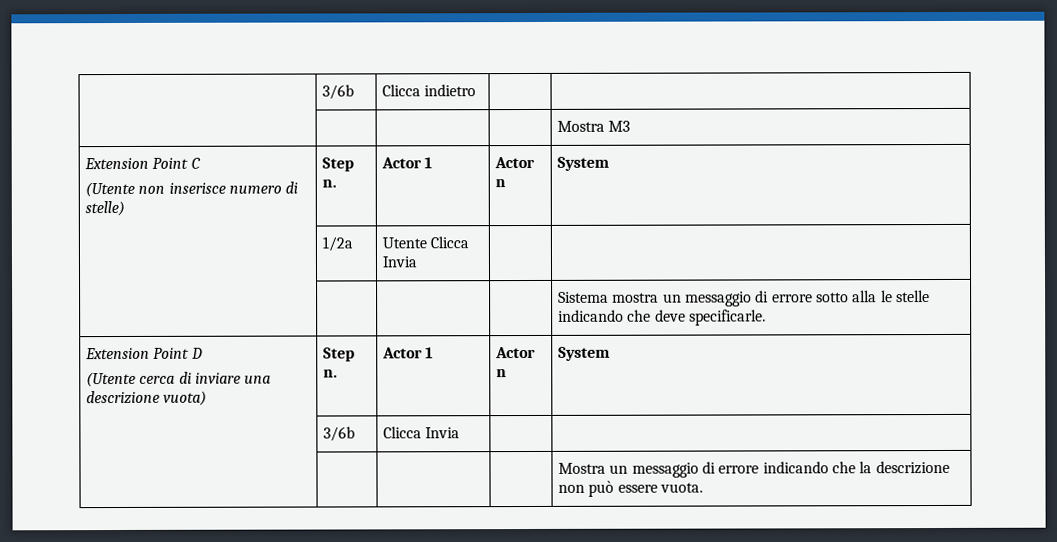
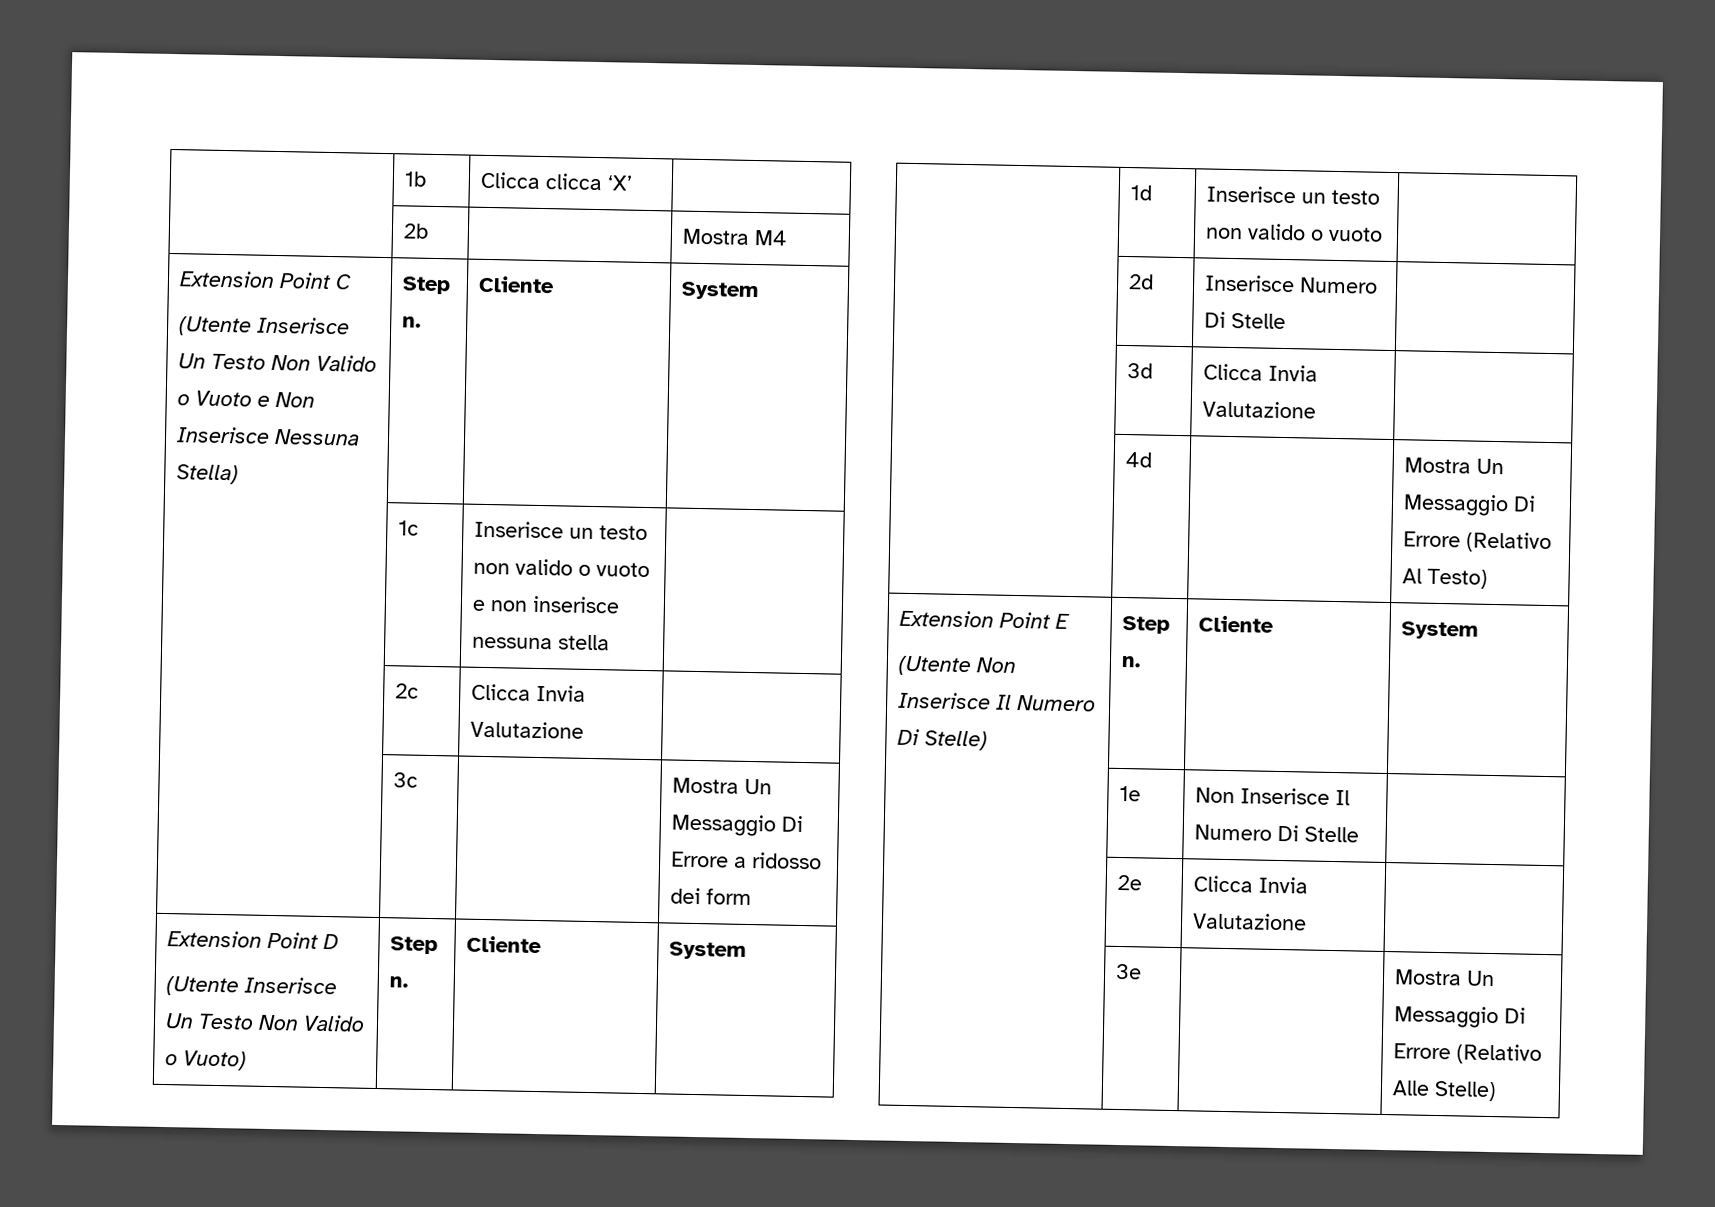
- | 3/6b | Clicca indietro | |
- | | | | Mostra M3
+ | 1b | Clicca clicca ‘X’ |
+ | 2b | | Mostra M4
  Extension Point C
- (Utente non inserisce numero di stelle) | Step n. | Actor 1 | Actor n | System
- | 1/2a | Utente Clicca Invia | |
- | | | | Sistema mostra un messaggio di errore sotto alla le stelle indicando che deve specificarle.
+ (Utente Inserisce Un Testo Non Valido o Vuoto e Non Inserisce Nessuna Stella) | Step n. | Cliente | System
+ | 1c | Inserisce un testo non valido o vuoto e non inserisce nessuna stella |
+ | 2c | Clicca Invia Valutazione |
+ | 3c | | Mostra Un Messaggio Di Errore a ridosso dei form
  Extension Point D
- (Utente cerca di inviare una descrizione vuota) | Step n. | Actor 1 | Actor n | System
- | 3/6b | Clicca Invia | |
- | | | | Mostra un messaggio di errore indicando che la descrizione non può essere vuota.
+ (Utente Inserisce Un Testo Non Valido o Vuoto) | Step n. | Cliente | System
+ | 1d | Inserisce un testo non valido o vuoto |
+ | 2d | Inserisce Numero Di Stelle |
+ | 3d | Clicca Invia Valutazione |
+ | 4d | | Mostra Un Messaggio Di Errore (Relativo Al Testo)
+ Extension Point E
+ (Utente Non Inserisce Il Numero Di Stelle) | Step n. | Cliente | System
+ | 1e | Non Inserisce Il Numero Di Stelle |
+ | 2e | Clicca Invia Valutazione |
+ | 3e | | Mostra Un Messaggio Di Errore (Relativo Alle Stelle)

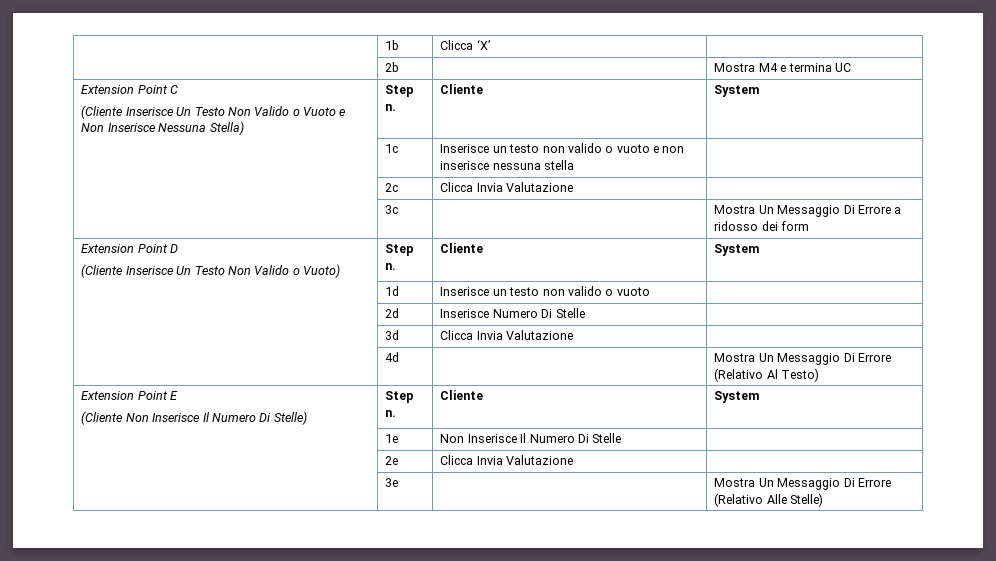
- | 1b | Clicca clicca ‘X’ |
+ | 1b | Clicca ‘X’ |
- | 2b | | Mostra M4
+ | 2b | | Mostra M4 e termina UC
  Extension Point C
- (Utente Inserisce Un Testo Non Valido o Vuoto e Non Inserisce Nessuna Stella) | Step n. | Cliente | System
+ (Cliente Inserisce Un Testo Non Valido o Vuoto e Non Inserisce Nessuna Stella) | Step n. | Cliente | System
  Extension Point D
- (Utente Inserisce Un Testo Non Valido o Vuoto) | Step n. | Cliente | System
+ (Cliente Inserisce Un Testo Non Valido o Vuoto) | Step n. | Cliente | System
  Extension Point E
- (Utente Non Inserisce Il Numero Di Stelle) | Step n. | Cliente | System
+ (Cliente Non Inserisce Il Numero Di Stelle) | Step n. | Cliente | System

